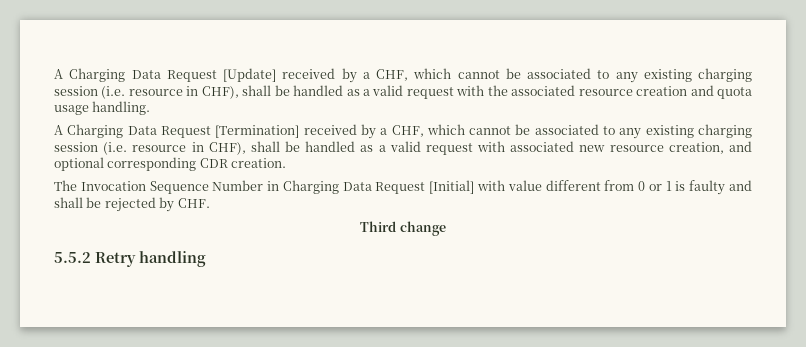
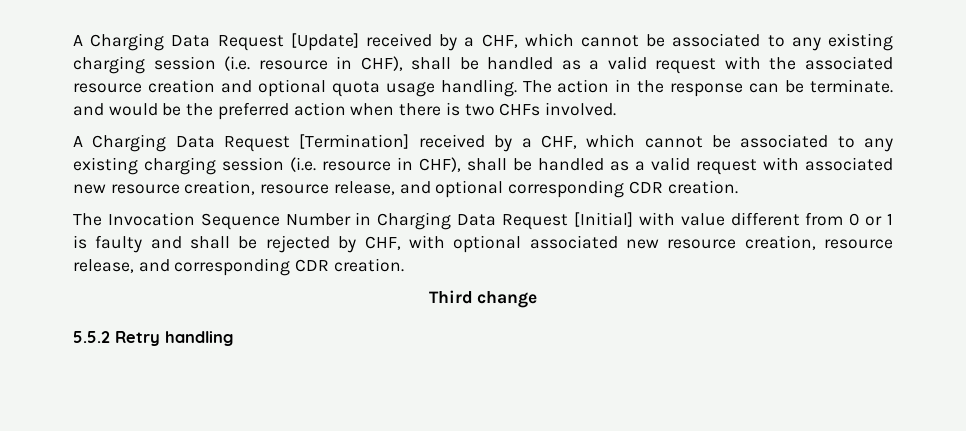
- A Charging Data Request [Update] received by a CHF, which cannot be associated to any existing charging session (i.e. resource in CHF), shall be handled as a valid request with the associated resource creation and quota usage handling.
+ A Charging Data Request [Update] received by a CHF, which cannot be associated to any existing charging session (i.e. resource in CHF), shall be handled as a valid request with the associated resource creation and optional quota usage handling. The action in the response can be terminate. and would be the preferred action when there is two CHFs involved.
- A Charging Data Request [Termination] received by a CHF, which cannot be associated to any existing charging session (i.e. resource in CHF), shall be handled as a valid request with associated new resource creation, and optional corresponding CDR creation.
+ A Charging Data Request [Termination] received by a CHF, which cannot be associated to any existing charging session (i.e. resource in CHF), shall be handled as a valid request with associated new resource creation, resource release, and optional corresponding CDR creation.
- The Invocation Sequence Number in Charging Data Request [Initial] with value different from 0 or 1 is faulty and shall be rejected by CHF.
+ The Invocation Sequence Number in Charging Data Request [Initial] with value different from 0 or 1 is faulty and shall be rejected by CHF, with optional associated new resource creation, resource release, and corresponding CDR creation.

